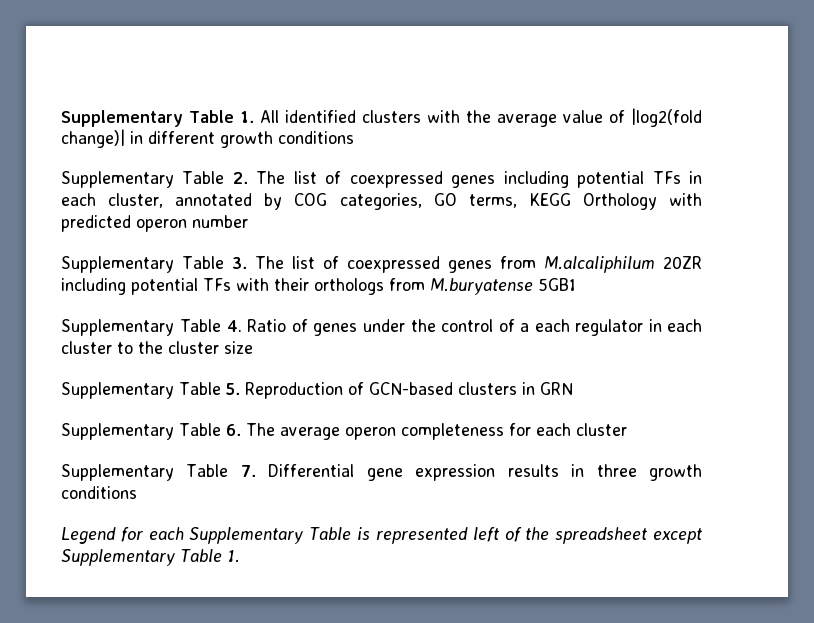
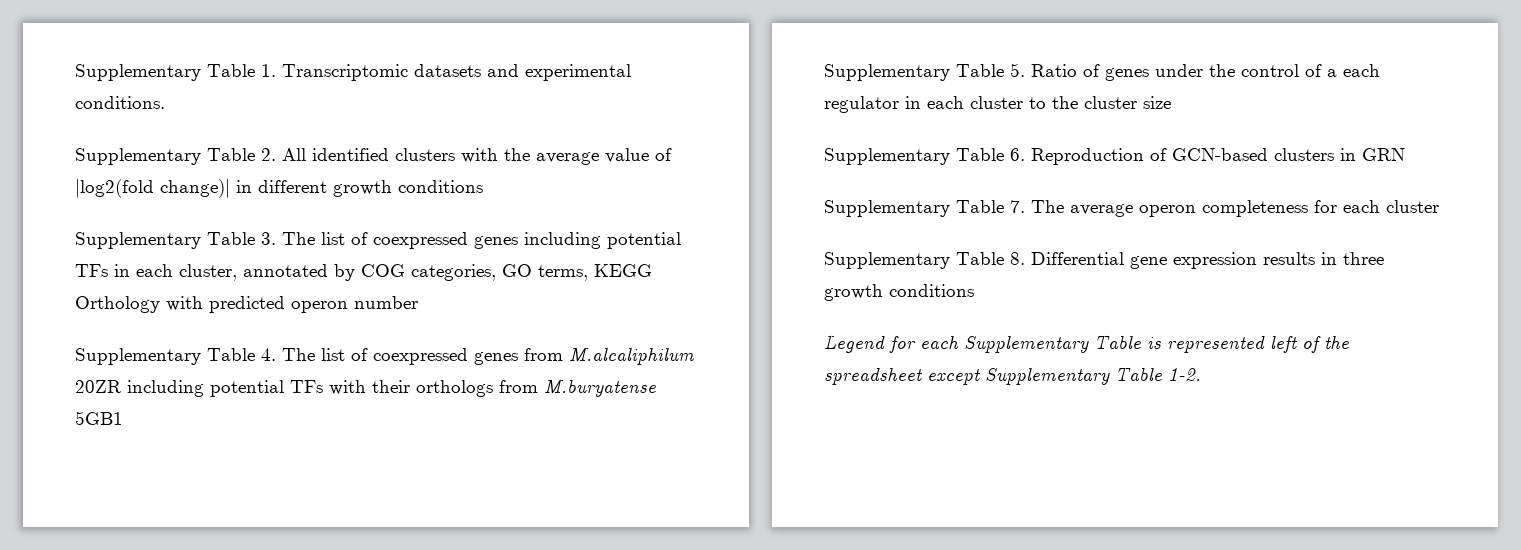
- Supplementary Table 1. All identified clusters with the average value of |log2(fold change)| in different growth conditions
+ Supplementary Table 1. Transcriptomic datasets and experimental conditions.
+ Supplementary Table 2. All identified clusters with the average value of |log2(fold change)| in different growth conditions
- Supplementary Table 2. The list of coexpressed genes including potential TFs in each cluster, annotated by COG categories, GO terms, KEGG Orthology with predicted operon number
+ Supplementary Table 3. The list of coexpressed genes including potential TFs in each cluster, annotated by COG categories, GO terms, KEGG Orthology with predicted operon number
- Supplementary Table 3. The list of coexpressed genes from M.alcaliphilum 20ZR including potential TFs with their orthologs from M.buryatense 5GB1
+ Supplementary Table 4. The list of coexpressed genes from M.alcaliphilum 20ZR including potential TFs with their orthologs from M.buryatense 5GB1
- Supplementary Table 4. Ratio of genes under the control of a each regulator in each cluster to the cluster size
+ Supplementary Table 5. Ratio of genes under the control of a each regulator in each cluster to the cluster size
- Supplementary Table 5. Reproduction of GCN-based clusters in GRN
+ Supplementary Table 6. Reproduction of GCN-based clusters in GRN
- Supplementary Table 6. The average operon completeness for each cluster
+ Supplementary Table 7. The average operon completeness for each cluster
- Supplementary Table 7. Differential gene expression results in three growth conditions
+ Supplementary Table 8. Differential gene expression results in three growth conditions
- Legend for each Supplementary Table is represented left of the spreadsheet except Supplementary Table 1.
+ Legend for each Supplementary Table is represented left of the spreadsheet except Supplementary Table 1-2.

